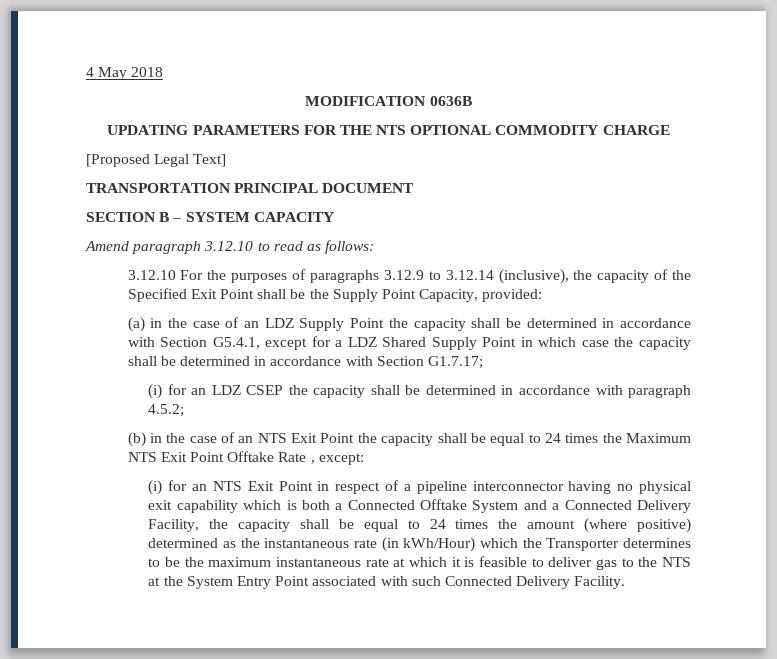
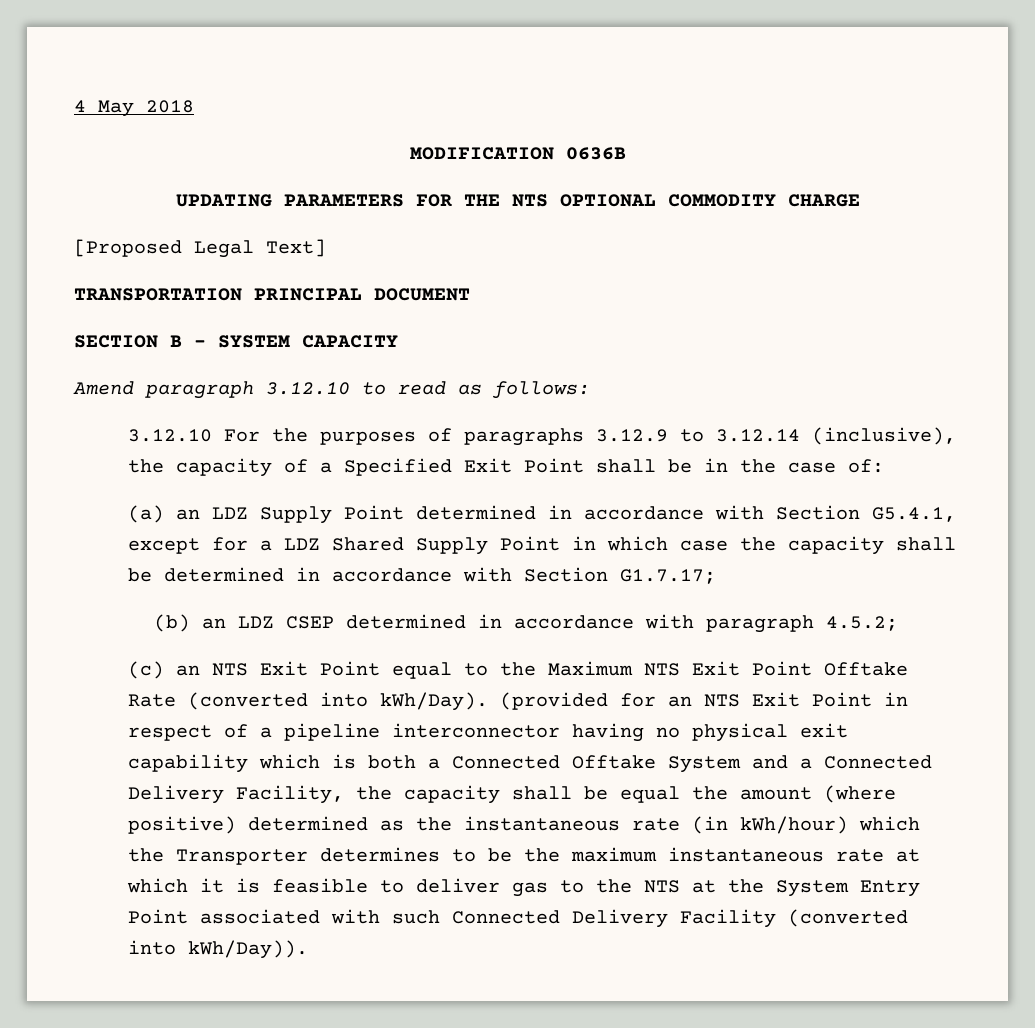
- 3.12.10 For the purposes of paragraphs 3.12.9 to 3.12.14 (inclusive), the capacity of the Specified Exit Point shall be the Supply Point Capacity, provided:
- (a) in the case of an LDZ Supply Point the capacity shall be determined in accordance with Section G5.4.1, except for a LDZ Shared Supply Point in which case the capacity shall be determined in accordance with Section G1.7.17;
+ 3.12.10 For the purposes of paragraphs 3.12.9 to 3.12.14 (inclusive), the capacity of a Specified Exit Point shall be in the case of:
+ (a) an LDZ Supply Point determined in accordance with Section G5.4.1, except for a LDZ Shared Supply Point in which case the capacity shall be determined in accordance with Section G1.7.17;
- (i) for an LDZ CSEP the capacity shall be determined in accordance with paragraph 4.5.2;
+ (b) an LDZ CSEP determined in accordance with paragraph 4.5.2;
- (b) in the case of an NTS Exit Point the capacity shall be equal to 24 times the Maximum NTS Exit Point Offtake Rate , except:
- (i) for an NTS Exit Point in respect of a pipeline interconnector having no physical exit capability which is both a Connected Offtake System and a Connected Delivery Facility, the capacity shall be equal to 24 times the amount (where positive) determined as the instantaneous rate (in kWh/Hour) which the Transporter determines to be the maximum instantaneous rate at which it is feasible to deliver gas to the NTS at the System Entry Point associated with such Connected Delivery Facility.
+ (c) an NTS Exit Point equal to the Maximum NTS Exit Point Offtake Rate (converted into kWh/Day). (provided for an NTS Exit Point in respect of a pipeline interconnector having no physical exit capability which is both a Connected Offtake System and a Connected Delivery Facility, the capacity shall be equal the amount (where positive) determined as the instantaneous rate (in kWh/hour) which the Transporter determines to be the maximum instantaneous rate at which it is feasible to deliver gas to the NTS at the System Entry Point associated with such Connected Delivery Facility (converted into kWh/Day)).

